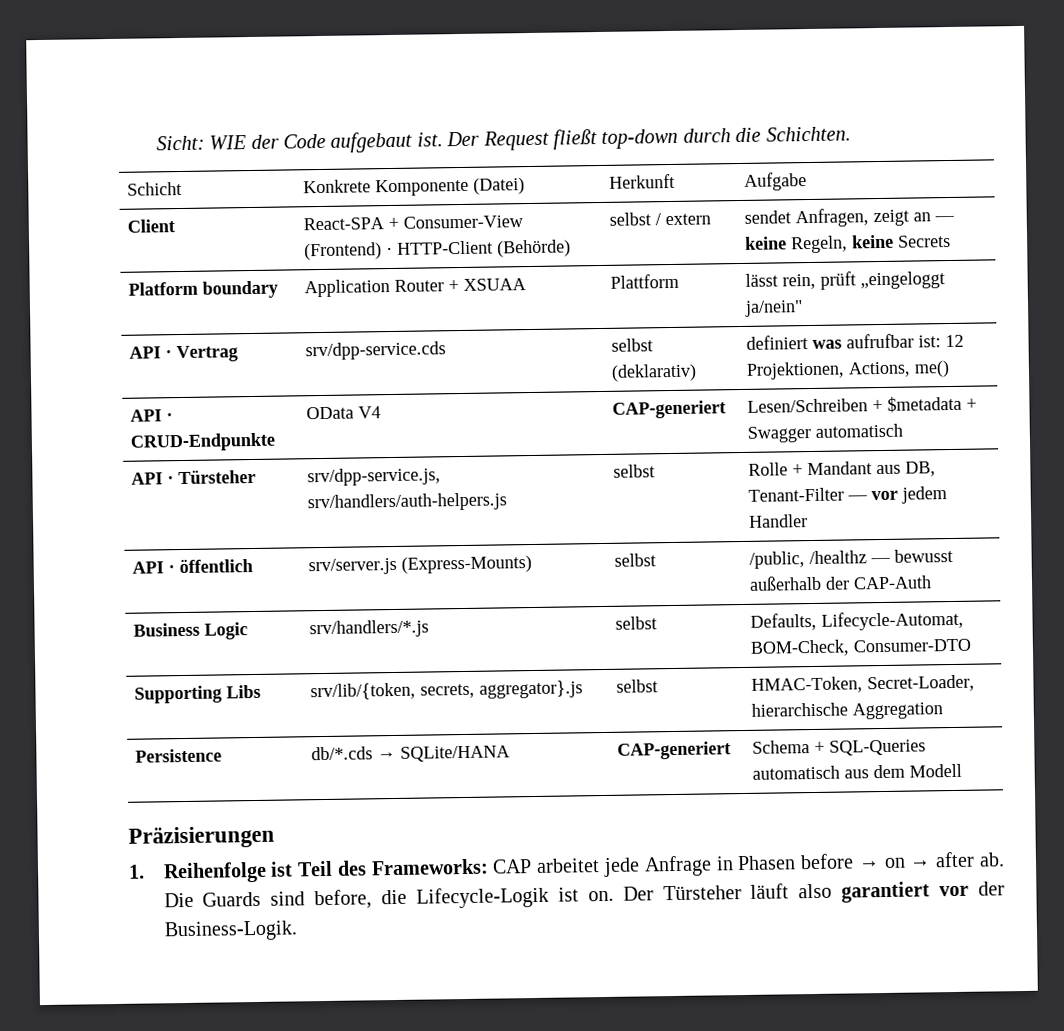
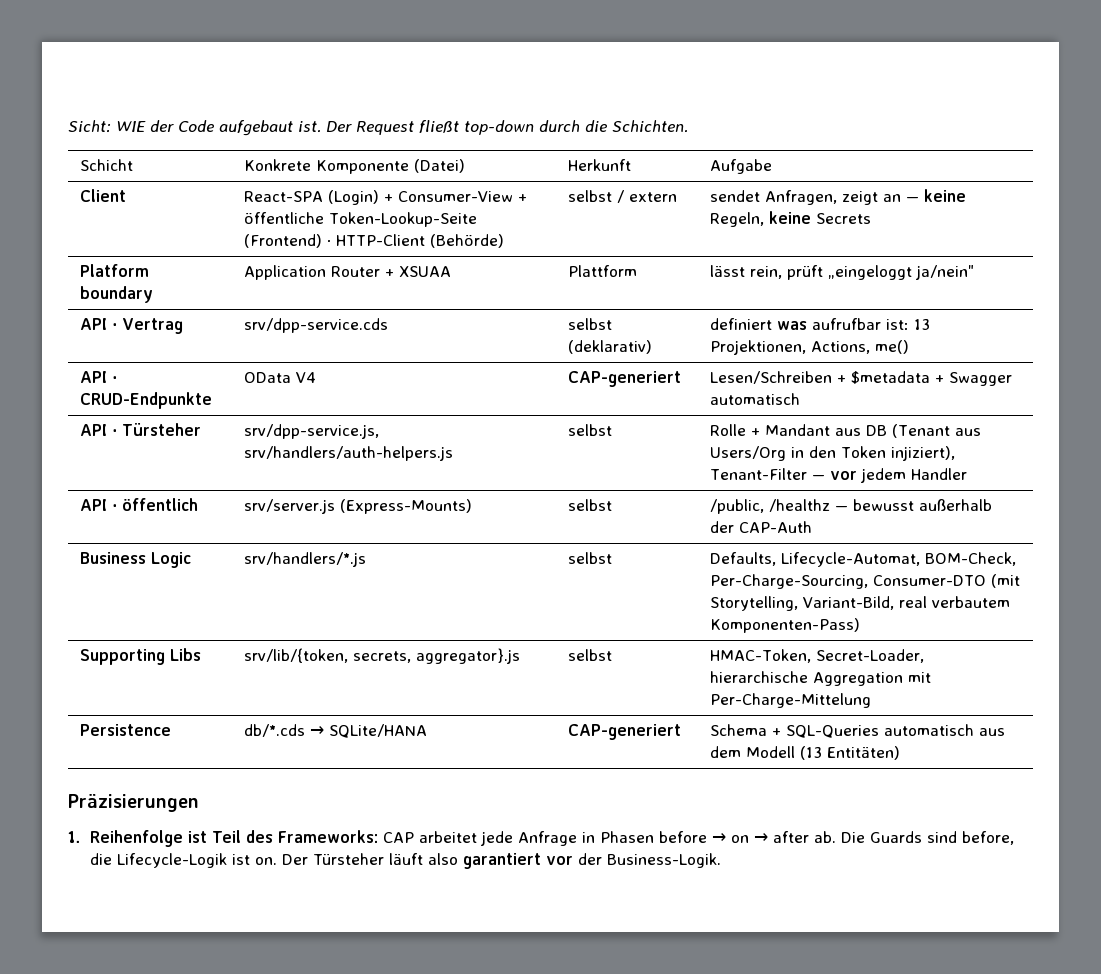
- Client | React-SPA + Consumer-View (Frontend) · HTTP-Client (Behörde) | selbst / extern | sendet Anfragen, zeigt an — keine Regeln, keine Secrets
+ Client | React-SPA (Login) + Consumer-View + öffentliche Token-Lookup-Seite (Frontend) · HTTP-Client (Behörde) | selbst / extern | sendet Anfragen, zeigt an — keine Regeln, keine Secrets
- API · Vertrag | srv/dpp-service.cds | selbst (deklarativ) | definiert was aufrufbar ist: 12 Projektionen, Actions, me()
+ API · Vertrag | srv/dpp-service.cds | selbst (deklarativ) | definiert was aufrufbar ist: 13 Projektionen, Actions, me()
- API · Türsteher | srv/dpp-service.js, srv/handlers/auth-helpers.js | selbst | Rolle + Mandant aus DB, Tenant-Filter — vor jedem Handler
+ API · Türsteher | srv/dpp-service.js, srv/handlers/auth-helpers.js | selbst | Rolle + Mandant aus DB (Tenant aus Users/Org in den Token injiziert), Tenant-Filter — vor jedem Handler
- Business Logic | srv/handlers/*.js | selbst | Defaults, Lifecycle-Automat, BOM-Check, Consumer-DTO
+ Business Logic | srv/handlers/*.js | selbst | Defaults, Lifecycle-Automat, BOM-Check, Per-Charge-Sourcing, Consumer-DTO (mit Storytelling, Variant-Bild, real verbautem Komponenten-Pass)
- Supporting Libs | srv/lib/{token, secrets, aggregator}.js | selbst | HMAC-Token, Secret-Loader, hierarchische Aggregation
+ Supporting Libs | srv/lib/{token, secrets, aggregator}.js | selbst | HMAC-Token, Secret-Loader, hierarchische Aggregation mit Per-Charge-Mittelung
- Persistence | db/*.cds → SQLite/HANA | CAP-generiert | Schema + SQL-Queries automatisch aus dem Modell
+ Persistence | db/*.cds → SQLite/HANA | CAP-generiert | Schema + SQL-Queries automatisch aus dem Modell (13 Entitäten)

